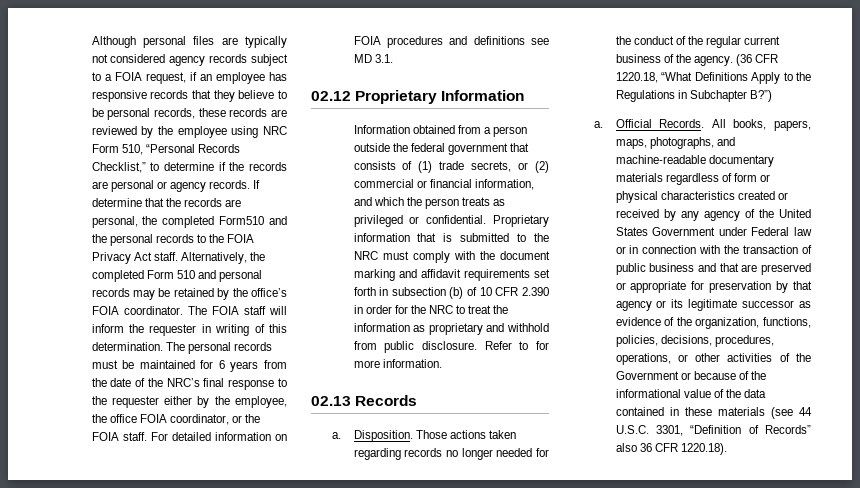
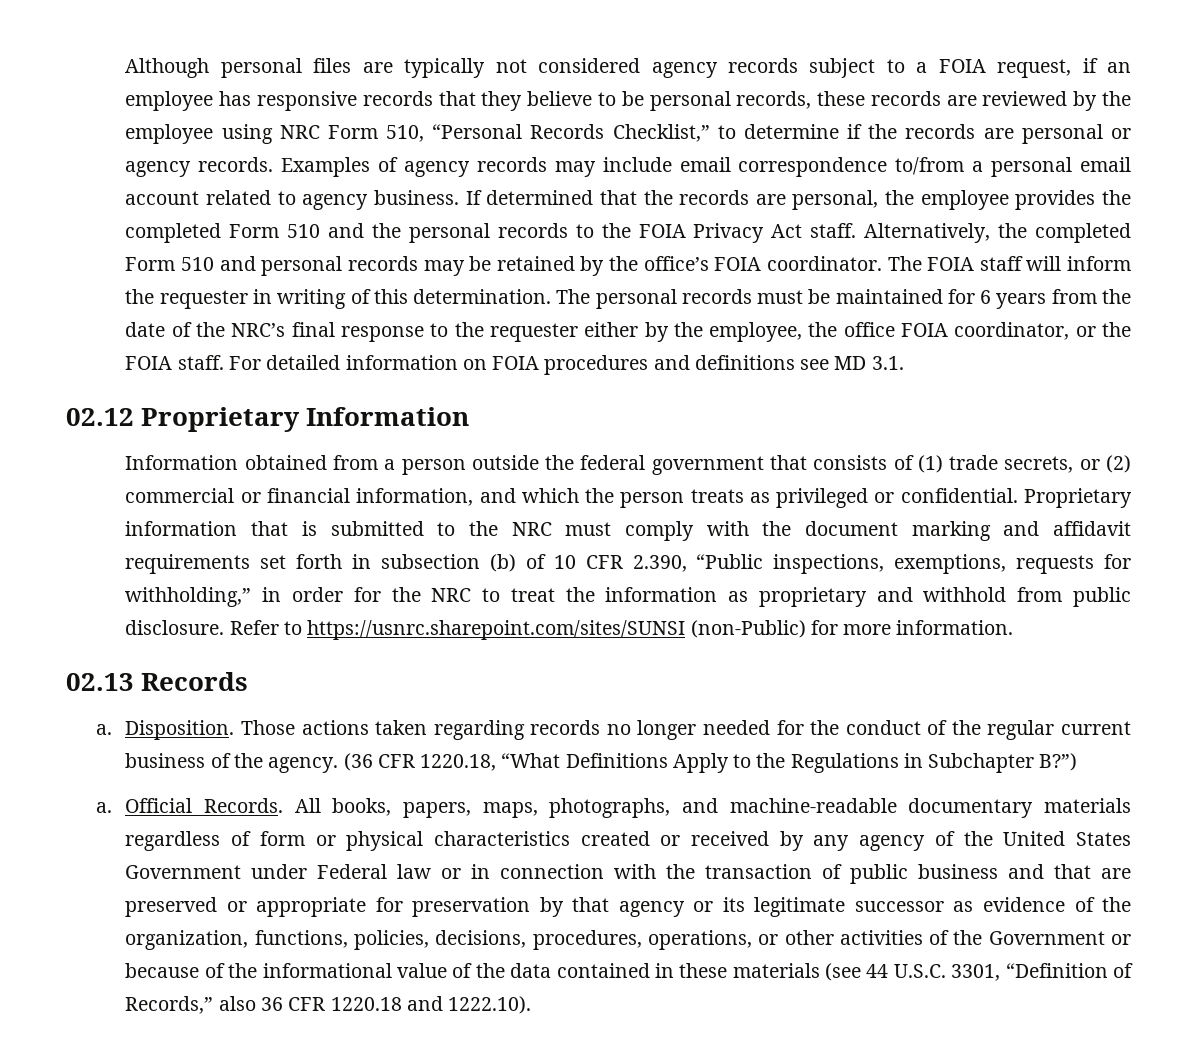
- If determine that the records are personal, the completed Form510 and the personal records to the FOIA Privacy Act staff.
+ Examples of agency records may include email correspondence to/from a personal email account related to agency business. If determined that the records are personal, the employee provides the completed Form 510 and the personal records to the FOIA Privacy Act staff.
- Proprietary information that is submitted to the NRC must comply with the document marking and affidavit requirements set forth in subsection (b) of 10 CFR 2.390 in order for the NRC to treat the information as proprietary and withhold from public disclosure.
+ Proprietary information that is submitted to the NRC must comply with the document marking and affidavit requirements set forth in subsection (b) of 10 CFR 2.390, “Public inspections, exemptions, requests for withholding,” in order for the NRC to treat the information as proprietary and withhold from public disclosure.
- Refer to for more information.
+ Refer to https://usnrc.sharepoint.com/sites/SUNSI (non-Public) for more information.
- All books, papers, maps, photographs, and machine-readable documentary materials regardless of form or physical characteristics created or received by any agency of the United States Government under Federal law or in connection with the transaction of public business and that are preserved or appropriate for preservation by that agency or its legitimate successor as evidence of the organization, functions, policies, decisions, procedures, operations, or other activities of the Government or because of the informational value of the data contained in these materials (see 44 U.S.C. 3301, “Definition of Records” also 36 CFR 1220.18).
+ All books, papers, maps, photographs, and machine-readable documentary materials regardless of form or physical characteristics created or received by any agency of the United States Government under Federal law or in connection with the transaction of public business and that are preserved or appropriate for preservation by that agency or its legitimate successor as evidence of the organization, functions, policies, decisions, procedures, operations, or other activities of the Government or because of the informational value of the data contained in these materials (see 44 U.S.C. 3301, “Definition of Records,” also 36 CFR 1220.18 and 1222.10).

